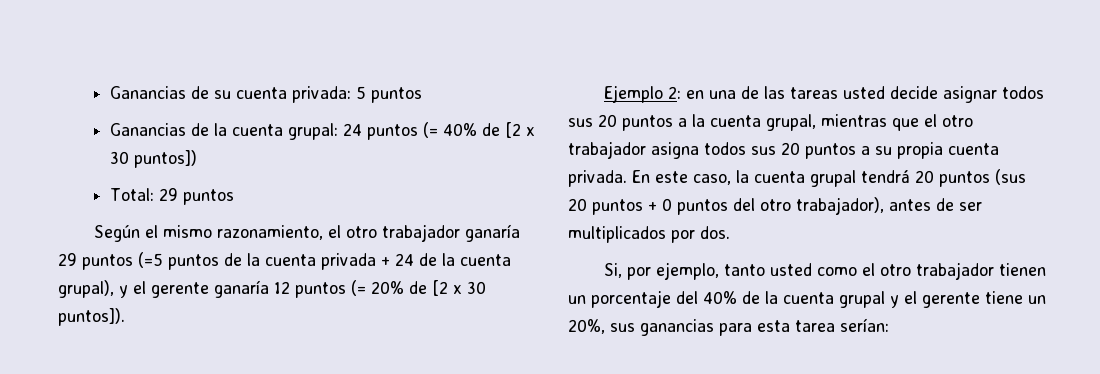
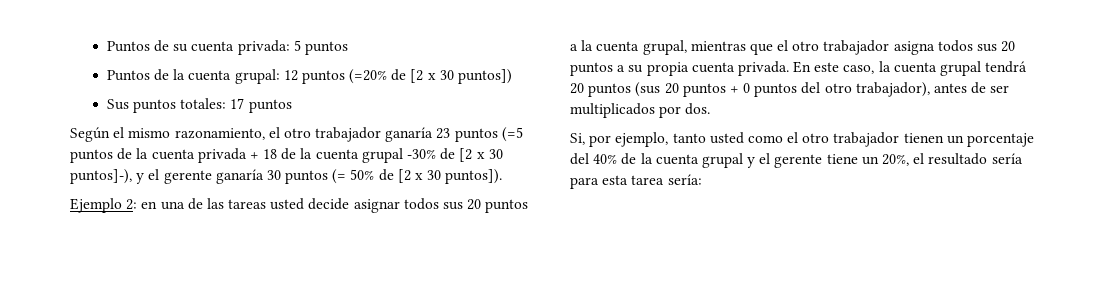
- Ganancias de su cuenta privada: 5 puntos
+ Puntos de su cuenta privada: 5 puntos
- Ganancias de la cuenta grupal: 24 puntos (= 40% de [2 x 30 puntos])
+ Puntos de la cuenta grupal: 12 puntos (=20% de [2 x 30 puntos])
- Total: 29 puntos
+ Sus puntos totales: 17 puntos
- Según el mismo razonamiento, el otro trabajador ganaría 29 puntos (=5 puntos de la cuenta privada + 24 de la cuenta grupal), y el gerente ganaría 12 puntos (= 20% de [2 x 30 puntos]).
+ Según el mismo razonamiento, el otro trabajador ganaría 23 puntos (=5 puntos de la cuenta privada + 18 de la cuenta grupal -30% de [2 x 30 puntos]-), y el gerente ganaría 30 puntos (= 50% de [2 x 30 puntos]).
- Si, por ejemplo, tanto usted como el otro trabajador tienen un porcentaje del 40% de la cuenta grupal y el gerente tiene un 20%, sus ganancias para esta tarea serían:
+ Si, por ejemplo, tanto usted como el otro trabajador tienen un porcentaje del 40% de la cuenta grupal y el gerente tiene un 20%, el resultado sería para esta tarea sería:

